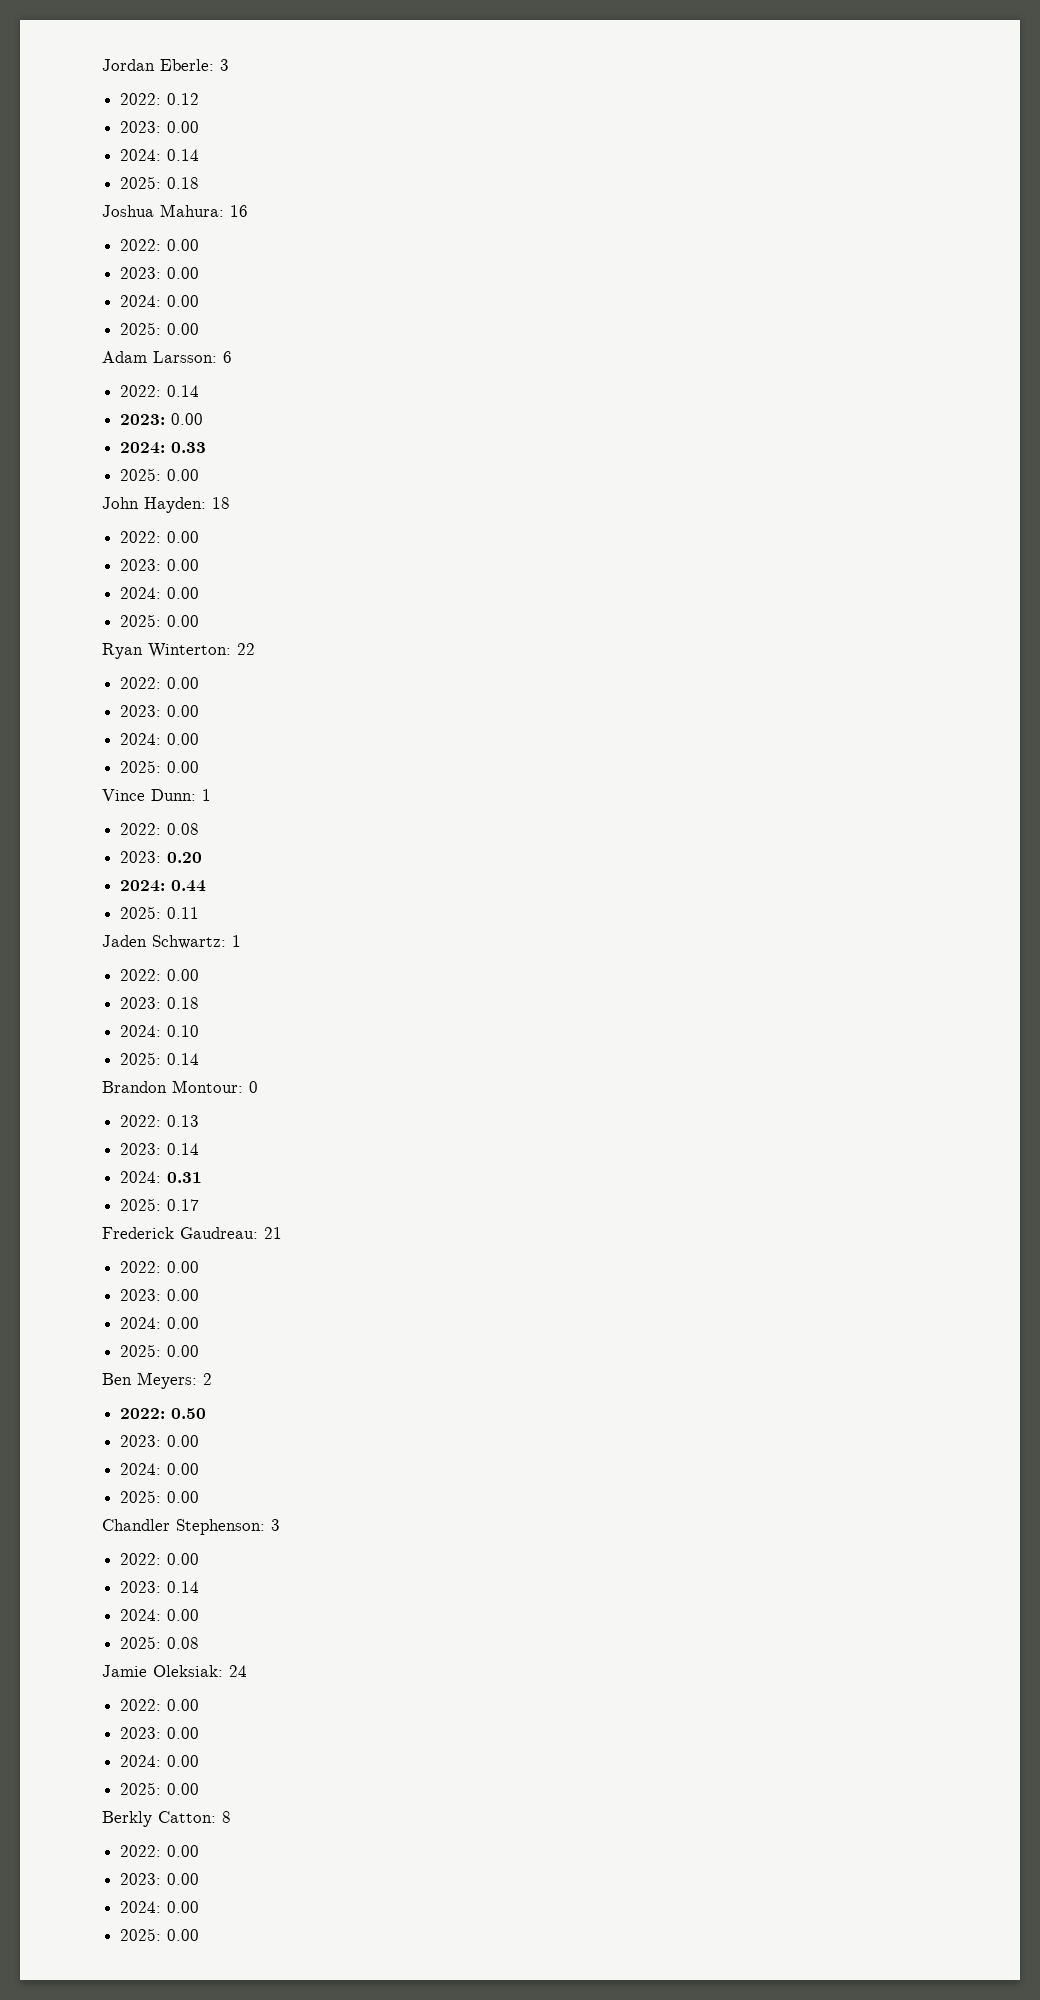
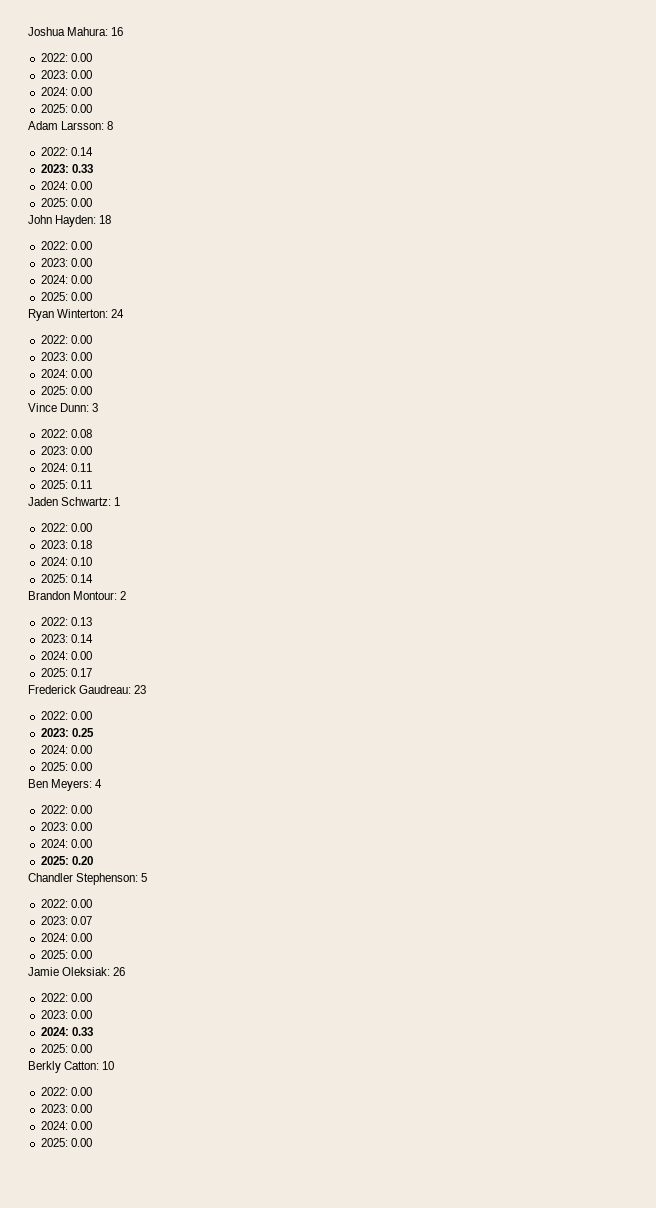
- Jordan Eberle: 3
- 2022: 0.12
- 2023: 0.00
- 2024: 0.14
- 2025: 0.18
- Adam Larsson: 6
+ Adam Larsson: 8
  2022: 0.14
- 2023: 0.00
- 2024: 0.33
+ 2023: 0.33
+ 2024: 0.00
- Ryan Winterton: 22
+ Ryan Winterton: 24
- Vince Dunn: 1
+ Vince Dunn: 3
  2022: 0.08
- 2023: 0.20
- 2024: 0.44
+ 2023: 0.00
+ 2024: 0.11
- Brandon Montour: 0
+ Brandon Montour: 2
  2022: 0.13
  2023: 0.14
- 2024: 0.31
+ 2024: 0.00
- Frederick Gaudreau: 21
+ Frederick Gaudreau: 23
+ 2022: 0.00
+ 2023: 0.25
+ 2024: 0.00
+ 2025: 0.00
+ Ben Meyers: 4
  2022: 0.00
  2023: 0.00
  2024: 0.00
- 2025: 0.00
- Ben Meyers: 2
- 2022: 0.50
- 2023: 0.00
+ 2025: 0.20
+ Chandler Stephenson: 5
+ 2022: 0.00
+ 2023: 0.07
  2024: 0.00
  2025: 0.00
- Chandler Stephenson: 3
- 2022: 0.00
- 2023: 0.14
- 2024: 0.00
- 2025: 0.08
- Jamie Oleksiak: 24
+ Jamie Oleksiak: 26
  2022: 0.00
  2023: 0.00
- 2024: 0.00
+ 2024: 0.33
  2025: 0.00
- Berkly Catton: 8
+ Berkly Catton: 10

